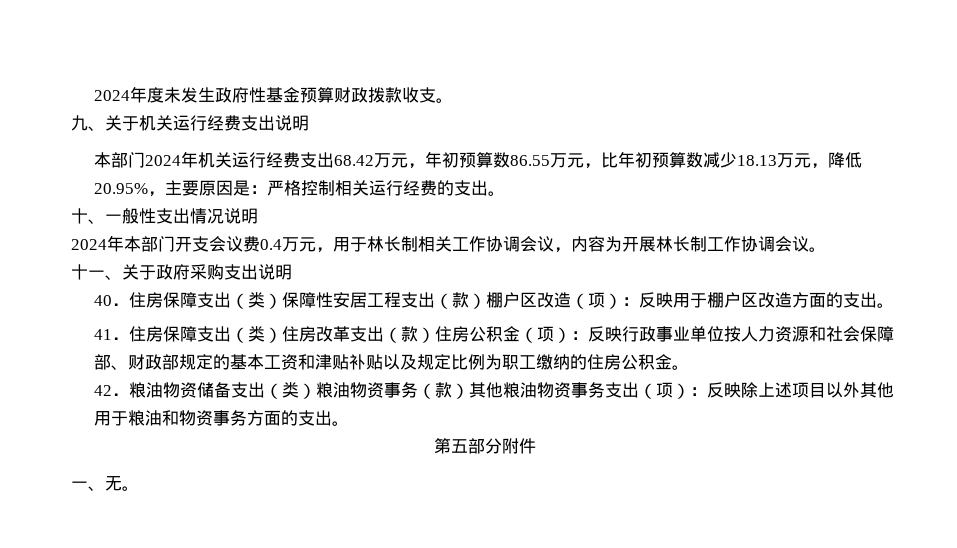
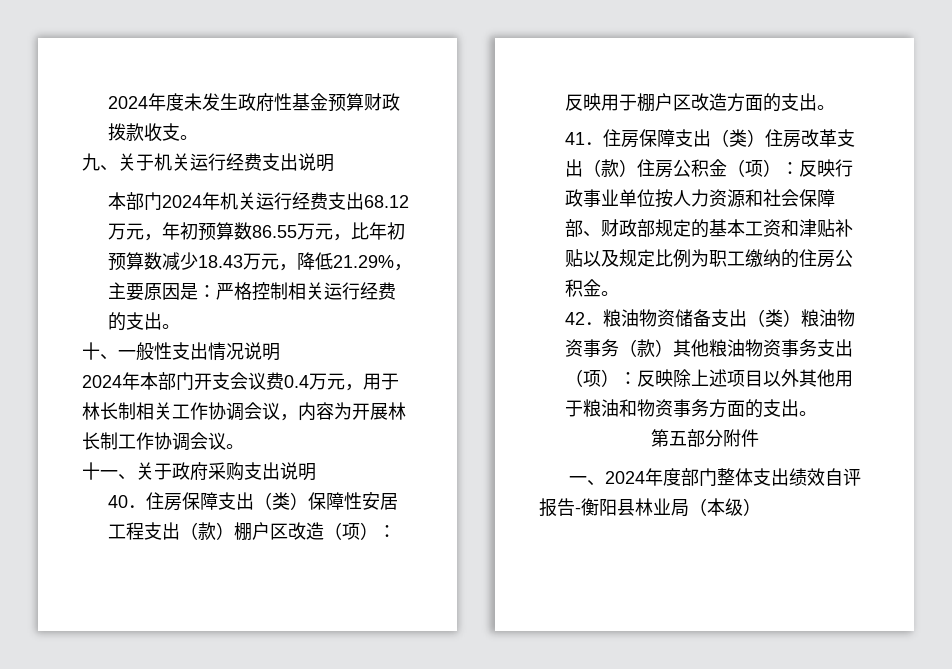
- 本部门2024年机关运行经费支出68.42万元，年初预算数86.55万元，比年初预算数减少18.13万元，降低20.95%，主要原因是：严格控制相关运行经费的支出。
+ 本部门2024年机关运行经费支出68.12万元，年初预算数86.55万元，比年初预算数减少18.43万元，降低21.29%，主要原因是：严格控制相关运行经费的支出。
- 一、无。
+ 一、2024年度部门整体支出绩效自评报告-衡阳县林业局（本级）

